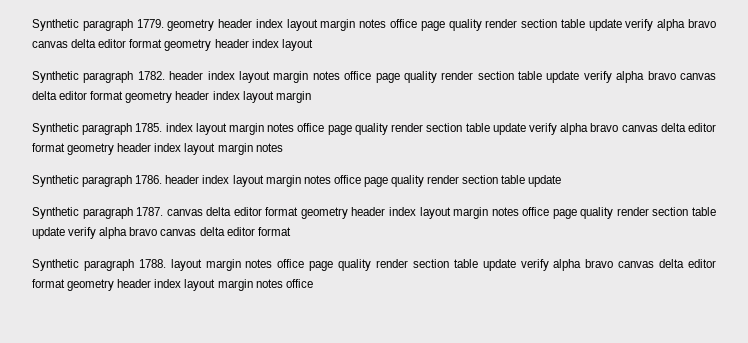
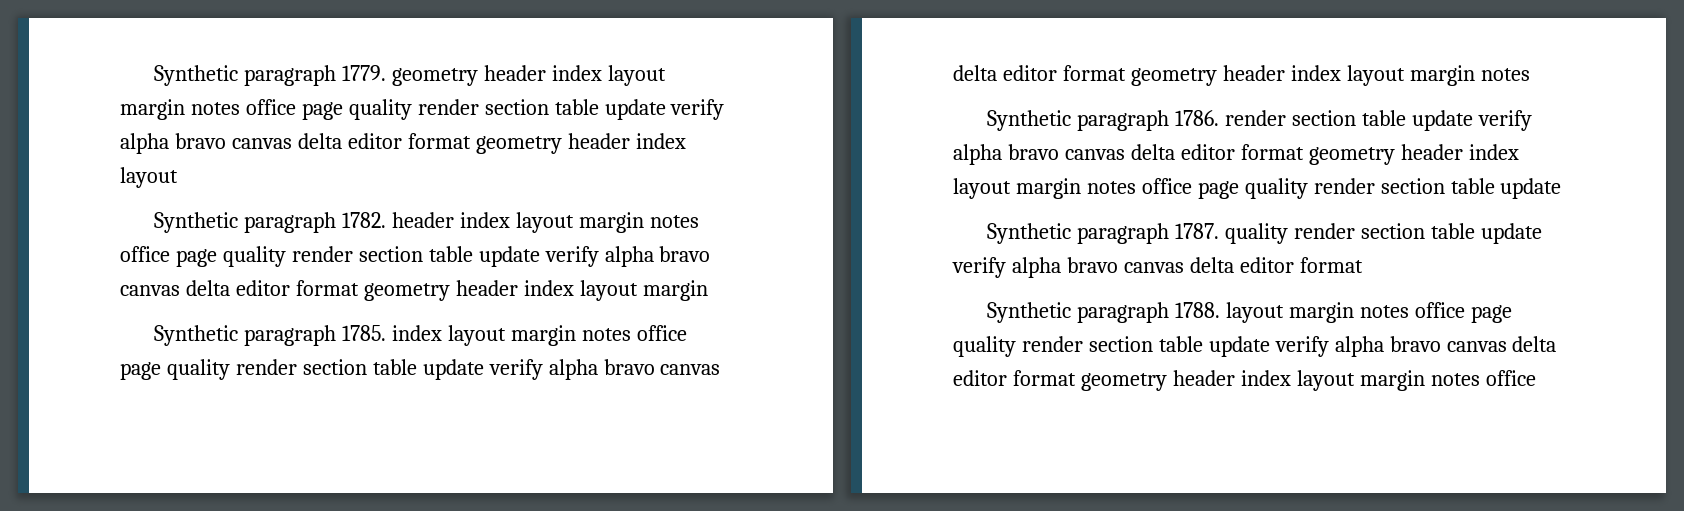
- Synthetic paragraph 1786. header index layout margin notes office page quality render section table update
+ Synthetic paragraph 1786. render section table update verify alpha bravo canvas delta editor format geometry header index layout margin notes office page quality render section table update
- Synthetic paragraph 1787. canvas delta editor format geometry header index layout margin notes office page quality render section table update verify alpha bravo canvas delta editor format
+ Synthetic paragraph 1787. quality render section table update verify alpha bravo canvas delta editor format

